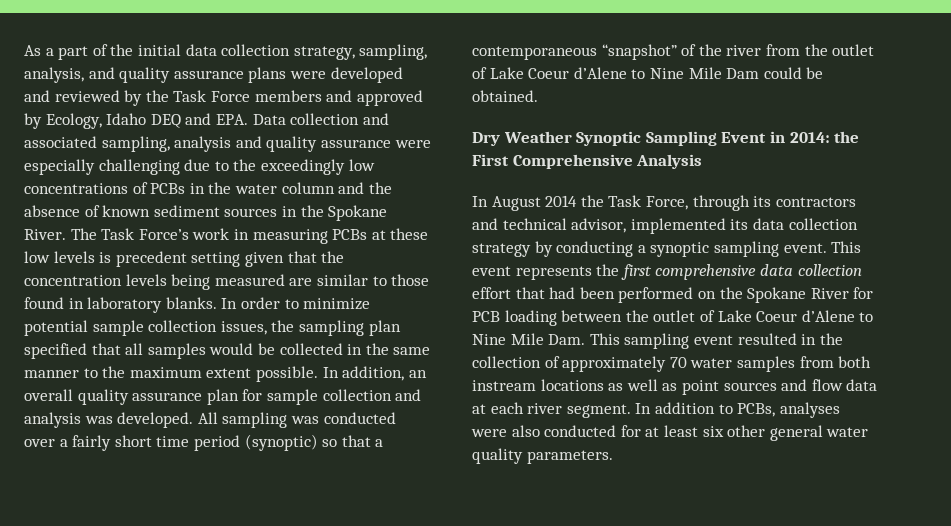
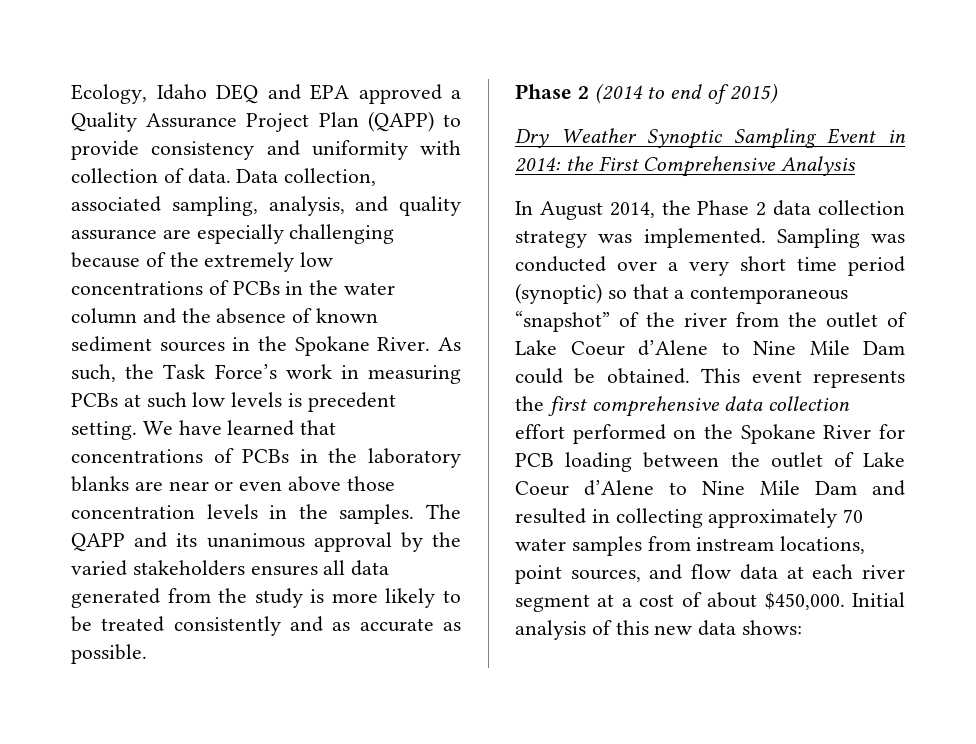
- As a part of the initial data collection strategy, sampling, analysis, and quality assurance plans were developed and reviewed by the Task Force members and approved by Ecology, Idaho DEQ and EPA. Data collection and associated sampling, analysis and quality assurance were especially challenging due to the exceedingly low concentrations of PCBs in the water column and the absence of known sediment sources in the Spokane River.
+ Ecology, Idaho DEQ and EPA approved a Quality Assurance Project Plan (QAPP) to provide consistency and uniformity with collection of data. Data collection, associated sampling, analysis, and quality assurance are especially challenging because of the extremely low concentrations of PCBs in the water column and the absence of known sediment sources in the Spokane River.
- The Task Force’s work in measuring PCBs at these low levels is precedent setting given that the concentration levels being measured are similar to those found in laboratory blanks. In order to minimize potential sample collection issues, the sampling plan specified that all samples would be collected in the same manner to the maximum extent possible. In addition, an overall quality assurance plan for sample collection and analysis was developed. All sampling was conducted over a fairly short time period (synoptic) so that a contemporaneous “snapshot” of the river from the outlet of Lake Coeur d’Alene to Nine Mile Dam could be obtained.
+ As such, the Task Force’s work in measuring PCBs at such low levels is precedent setting. We have learned that concentrations of PCBs in the laboratory blanks are near or even above those concentration levels in the samples. The QAPP and its unanimous approval by the varied stakeholders ensures all data generated from the study is more likely to be treated consistently and as accurate as possible.
+ Phase 2 (2014 to end of 2015)
  Dry Weather Synoptic Sampling Event in 2014: the First Comprehensive Analysis
- In August 2014 the Task Force, through its contractors and technical advisor, implemented its data collection strategy by conducting a synoptic sampling event.
+ In August 2014, the Phase 2 data collection strategy was implemented. Sampling was conducted over a very short time period (synoptic) so that a contemporaneous “snapshot” of the river from the outlet of Lake Coeur d’Alene to Nine Mile Dam could be obtained.
- This event represents the first comprehensive data collection effort that had been performed on the Spokane River for PCB loading between the outlet of Lake Coeur d’Alene to Nine Mile Dam. This sampling event resulted in the collection of approximately 70 water samples from both instream locations as well as point sources and flow data at each river segment. In addition to PCBs, analyses were also conducted for at least six other general water quality parameters.
+ This event represents the first comprehensive data collection effort performed on the Spokane River for PCB loading between the outlet of Lake Coeur d’Alene to Nine Mile Dam and resulted in collecting approximately 70 water samples from instream locations, point sources, and flow data at each river segment at a cost of about $450,000. Initial analysis of this new data shows:

